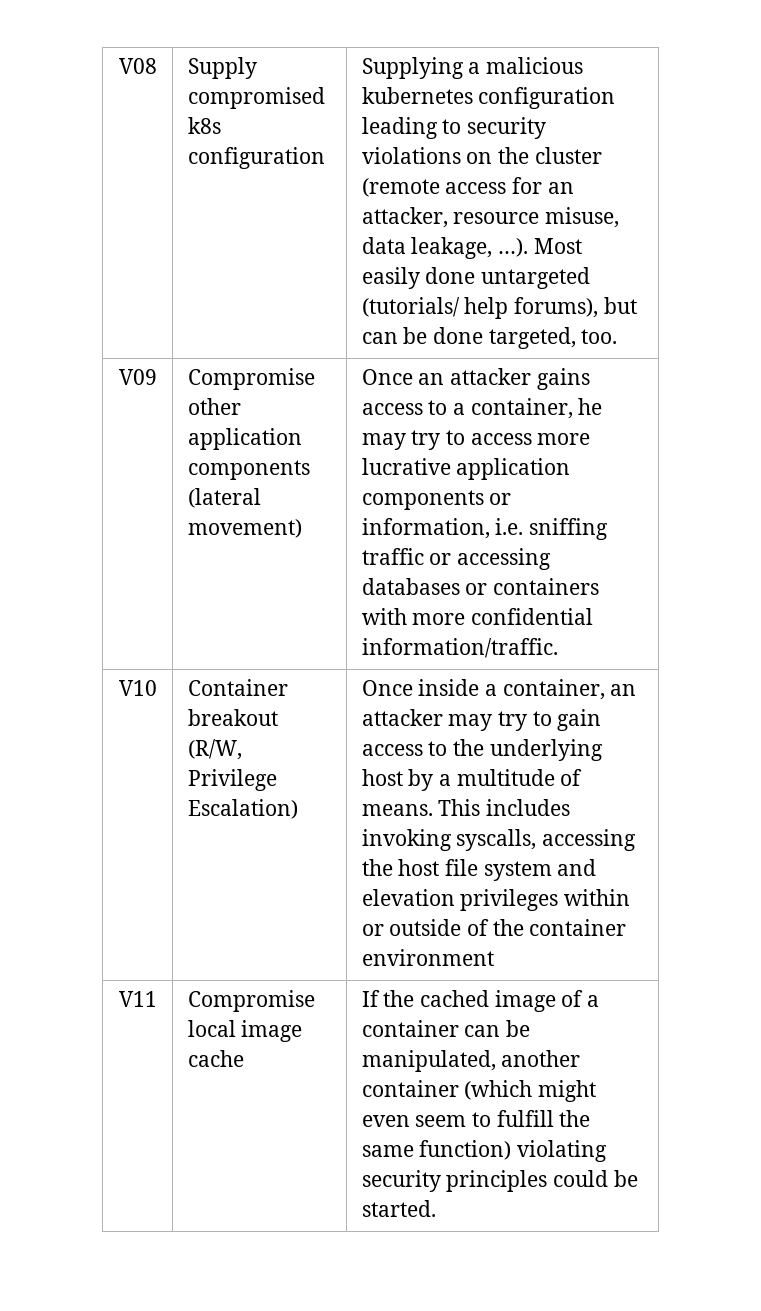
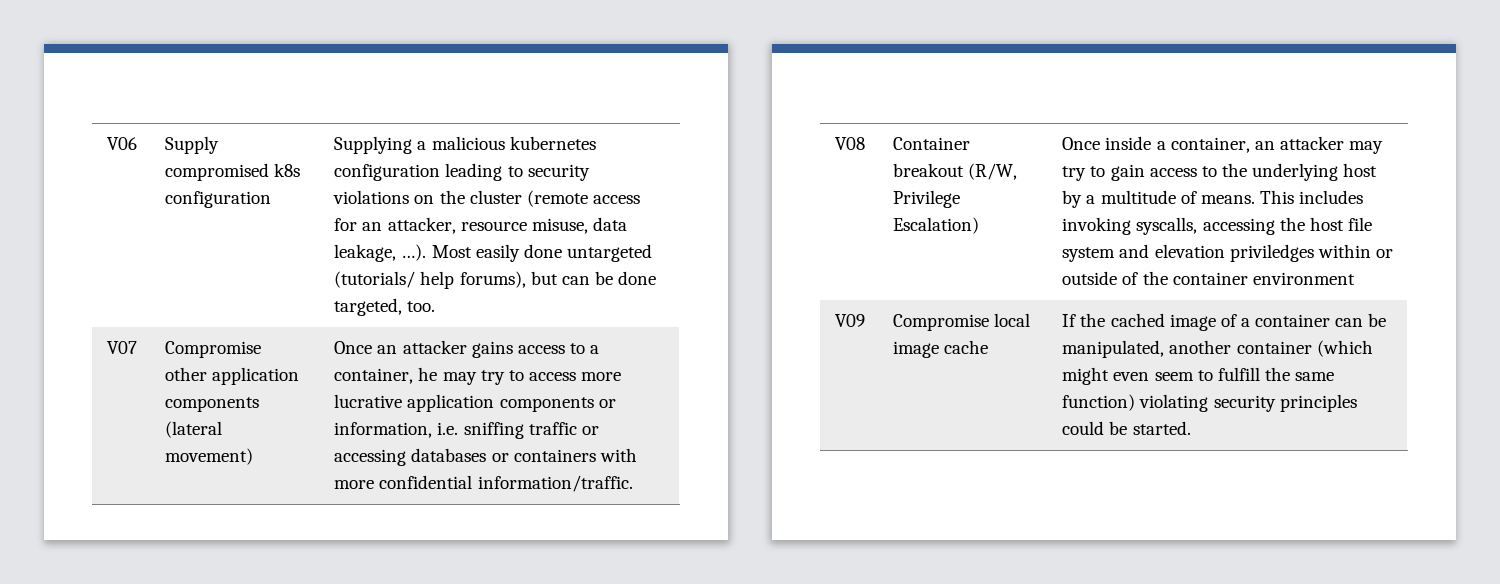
- V08 | Supply compromised k8s configuration | Supplying a malicious kubernetes configuration leading to security violations on the cluster (remote access for an attacker, resource misuse, data leakage, …). Most easily done untargeted (tutorials/ help forums), but can be done targeted, too.
+ V06 | Supply compromised k8s configuration | Supplying a malicious kubernetes configuration leading to security violations on the cluster (remote access for an attacker, resource misuse, data leakage, …). Most easily done untargeted (tutorials/ help forums), but can be done targeted, too.
- V09 | Compromise other application components (lateral movement) | Once an attacker gains access to a container, he may try to access more lucrative application components or information, i.e. sniffing traffic or accessing databases or containers with more confidential information/traffic.
+ V07 | Compromise other application components (lateral movement) | Once an attacker gains access to a container, he may try to access more lucrative application components or information, i.e. sniffing traffic or accessing databases or containers with more confidential information/traffic.
- V10
+ V08
- This includes invoking syscalls, accessing the host file system and elevation privileges within or outside of the container environment
+ This includes invoking syscalls, accessing the host file system and elevation priviledges within or outside of the container environment
- V11 | Compromise local image cache | If the cached image of a container can be manipulated, another container (which might even seem to fulfill the same function) violating security principles could be started.
+ V09 | Compromise local image cache | If the cached image of a container can be manipulated, another container (which might even seem to fulfill the same function) violating security principles could be started.

